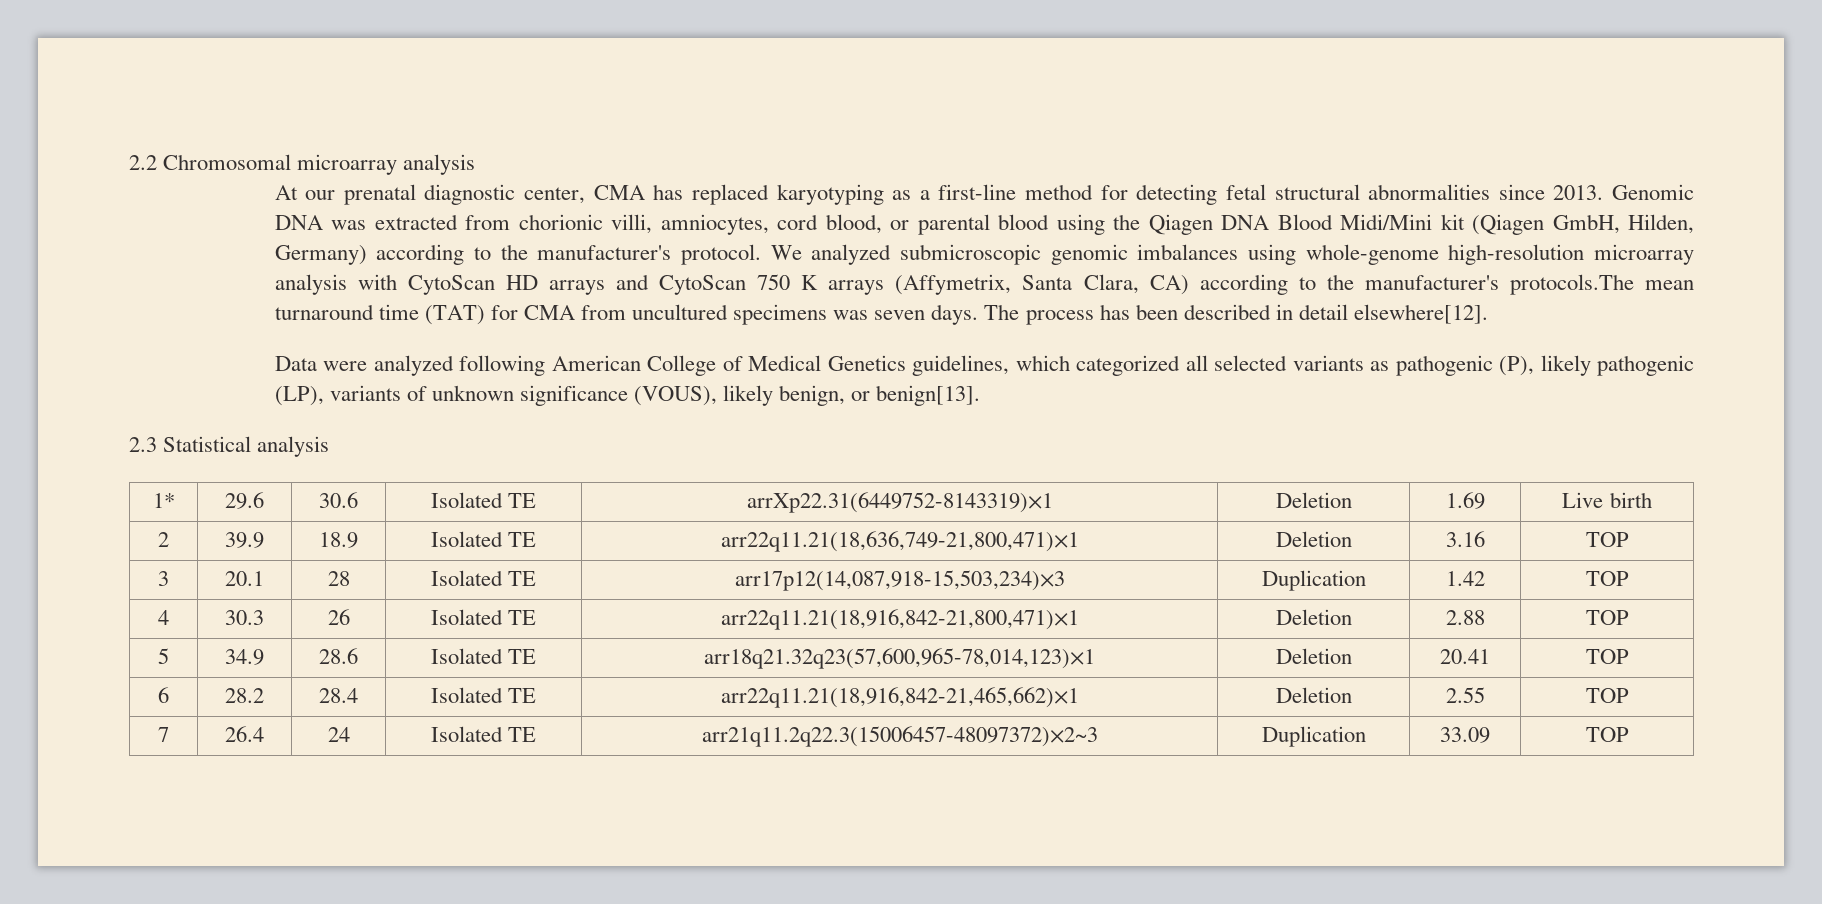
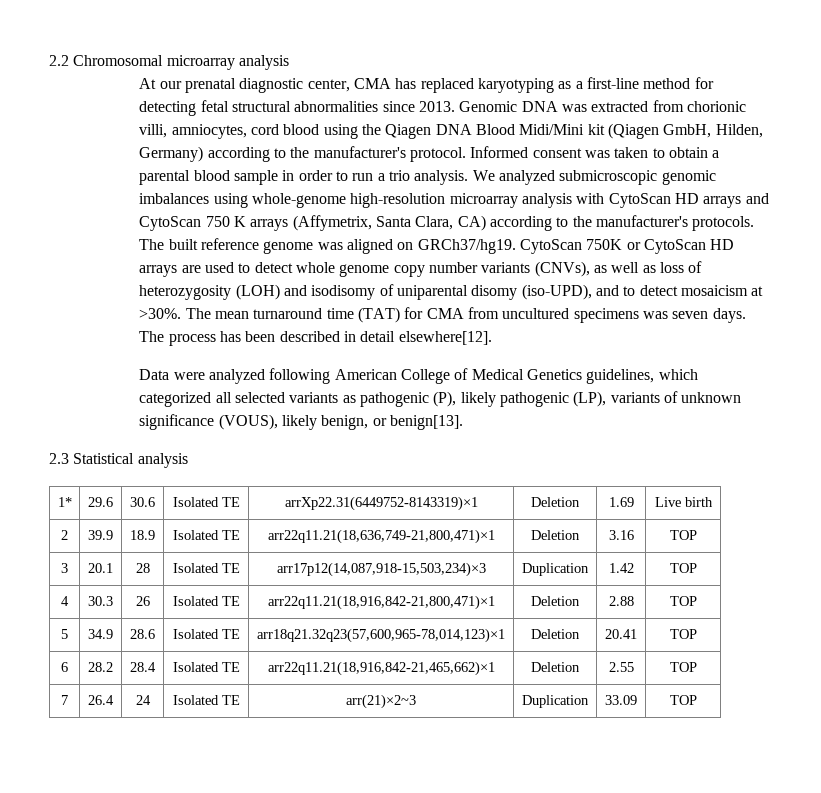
- Genomic DNA was extracted from chorionic villi, amniocytes, cord blood, or parental blood using the Qiagen DNA Blood Midi/Mini kit (Qiagen GmbH, Hilden, Germany) according to the manufacturer's protocol.
+ Genomic DNA was extracted from chorionic villi, amniocytes, cord blood using the Qiagen DNA Blood Midi/Mini kit (Qiagen GmbH, Hilden, Germany) according to the manufacturer's protocol.
+ Informed consent was taken to obtain a parental blood sample in order to run a trio analysis.
- We analyzed submicroscopic genomic imbalances using whole-genome high-resolution microarray analysis with CytoScan HD arrays and CytoScan 750 K arrays (Affymetrix, Santa Clara, CA) according to the manufacturer's protocols.The mean turnaround time (TAT) for CMA from uncultured specimens was seven days.
+ We analyzed submicroscopic genomic imbalances using whole-genome high-resolution microarray analysis with CytoScan HD arrays and CytoScan 750 K arrays (Affymetrix, Santa Clara, CA) according to the manufacturer's protocols. The built reference genome was aligned on GRCh37/hg19. CytoScan 750K or CytoScan HD arrays are used to detect whole genome copy number variants (CNVs), as well as loss of heterozygosity (LOH) and isodisomy of uniparental disomy (iso-UPD), and to detect mosaicism at >30%. The mean turnaround time (TAT) for CMA from uncultured specimens was seven days.
- 7 | 26.4 | 24 | Isolated TE | arr21q11.2q22.3(15006457-48097372)×2~3 | Duplication | 33.09 | TOP
+ 7 | 26.4 | 24 | Isolated TE | arr(21)×2~3 | Duplication | 33.09 | TOP

